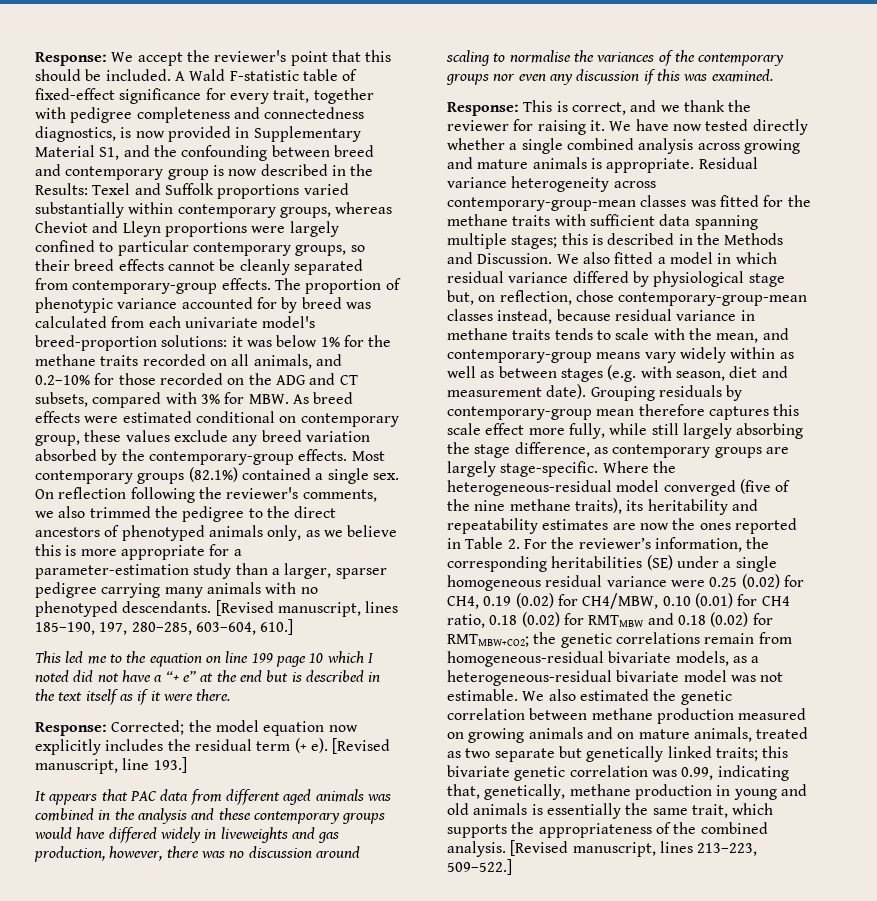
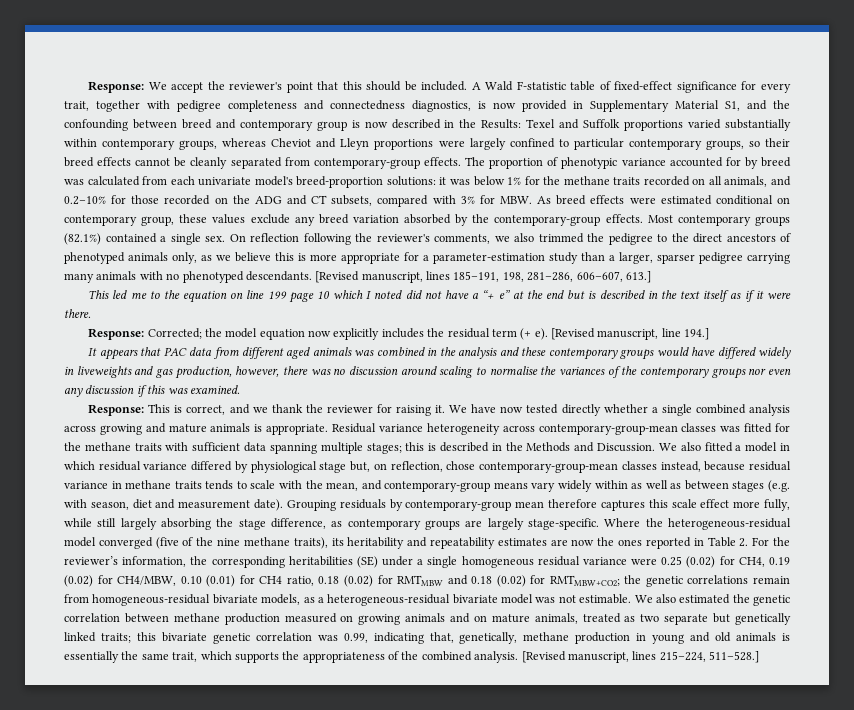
- [Revised manuscript, lines 185–190, 197, 280–285, 603–604, 610.]
+ [Revised manuscript, lines 185–191, 198, 281–286, 606–607, 613.]
- [Revised manuscript, line 193.]
+ [Revised manuscript, line 194.]
- [Revised manuscript, lines 213–223, 509–522.]
+ [Revised manuscript, lines 215–224, 511–528.]

